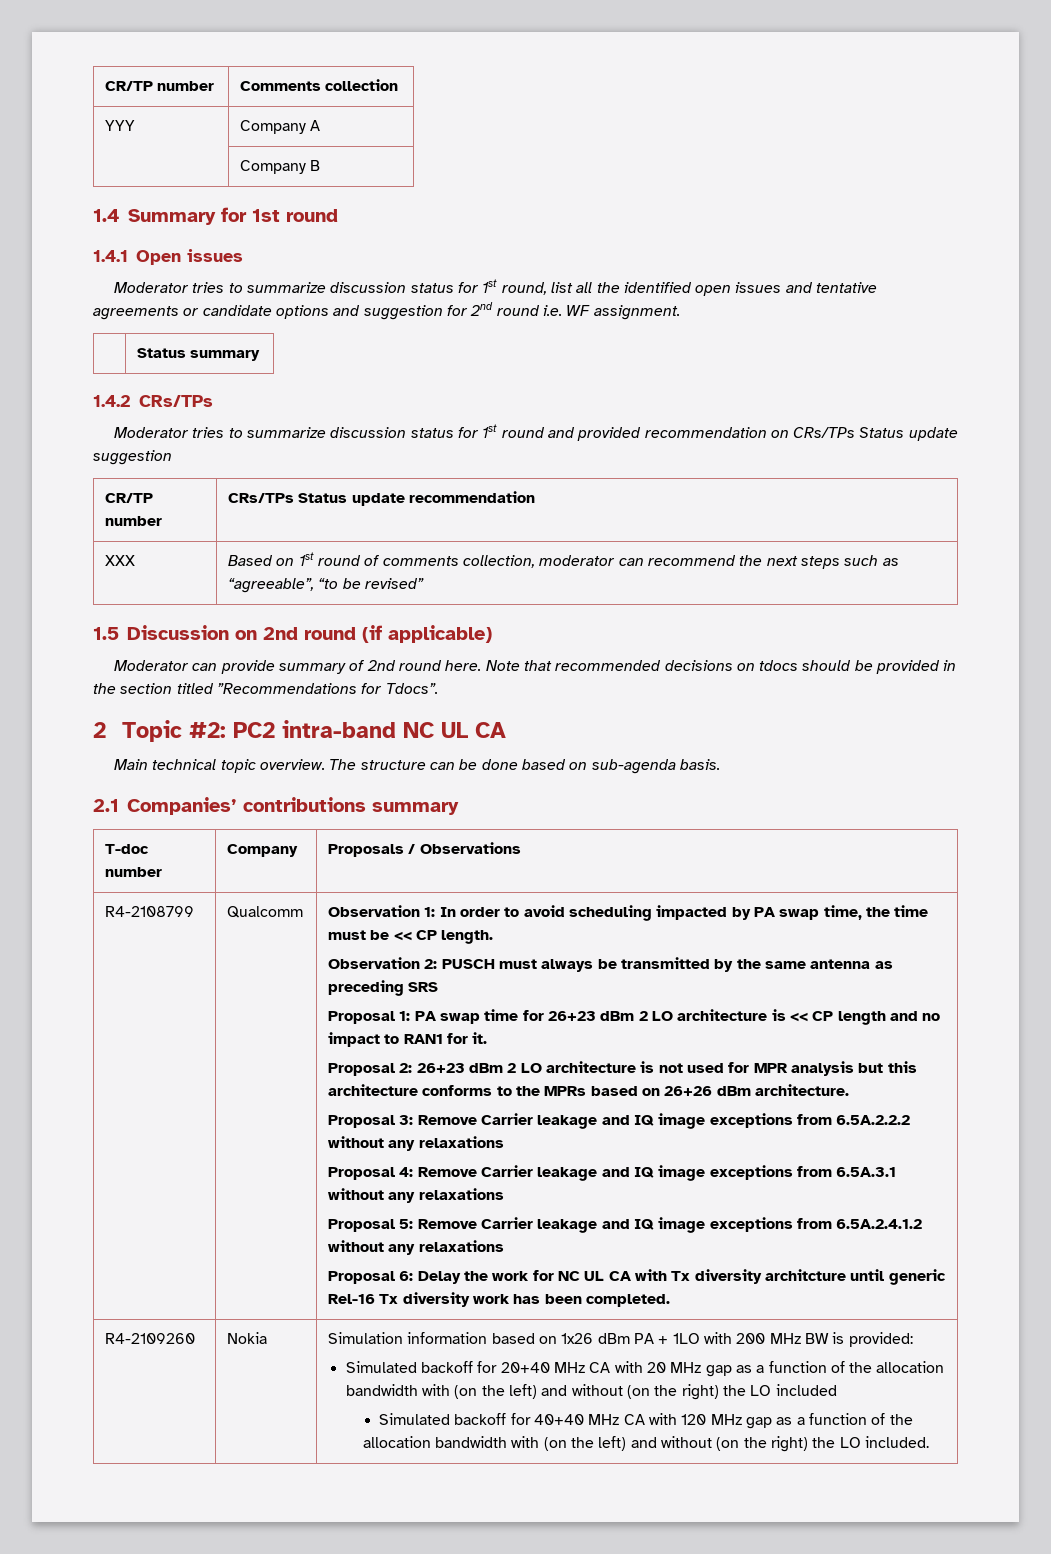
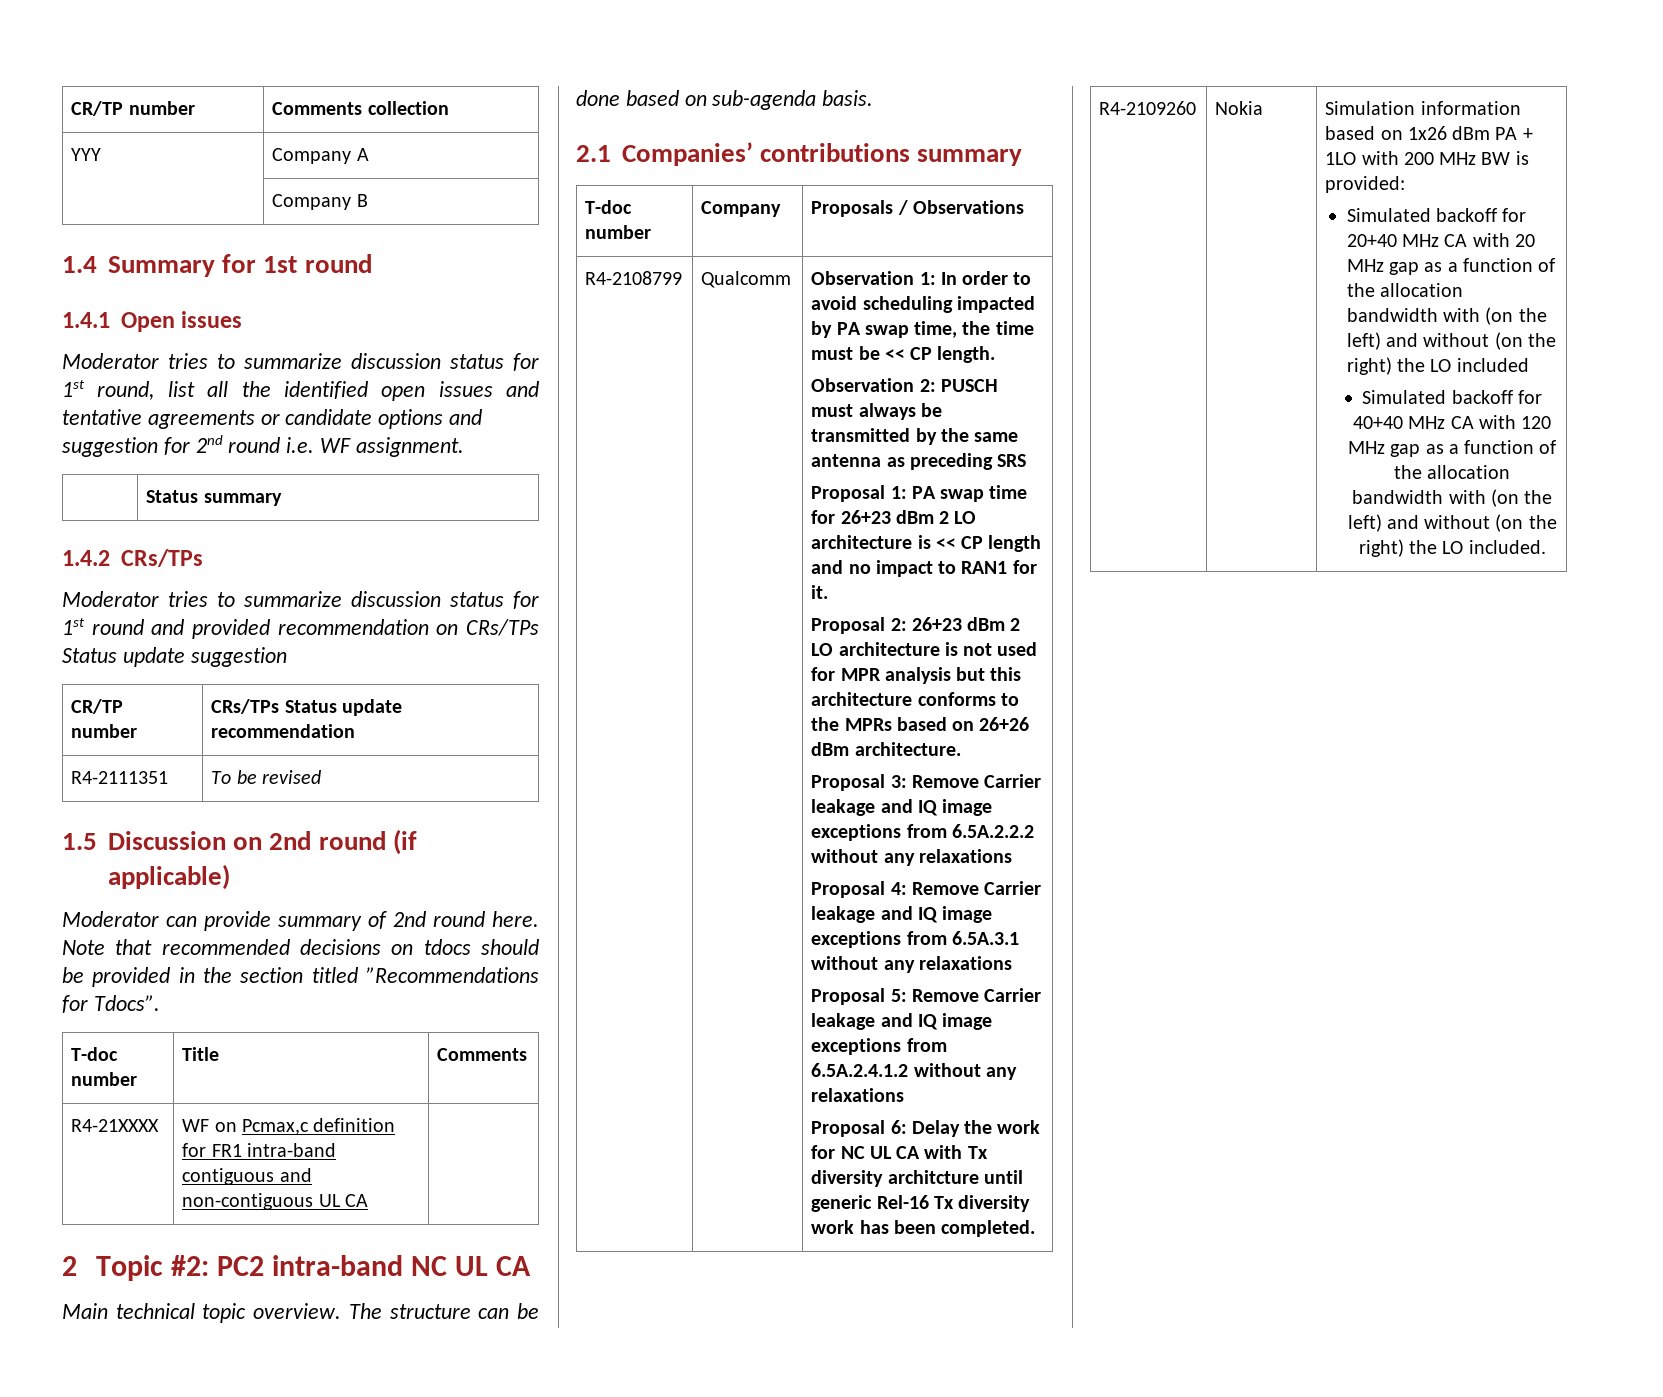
- XXX | Based on 1st round of comments collection, moderator can recommend the next steps such as “agreeable”, “to be revised”
+ R4-2111351 | To be revised
+ T-doc number | Title | Comments
+ R4-21XXXX | WF on Pcmax,c definition for FR1 intra-band contiguous and non-contiguous UL CA |

